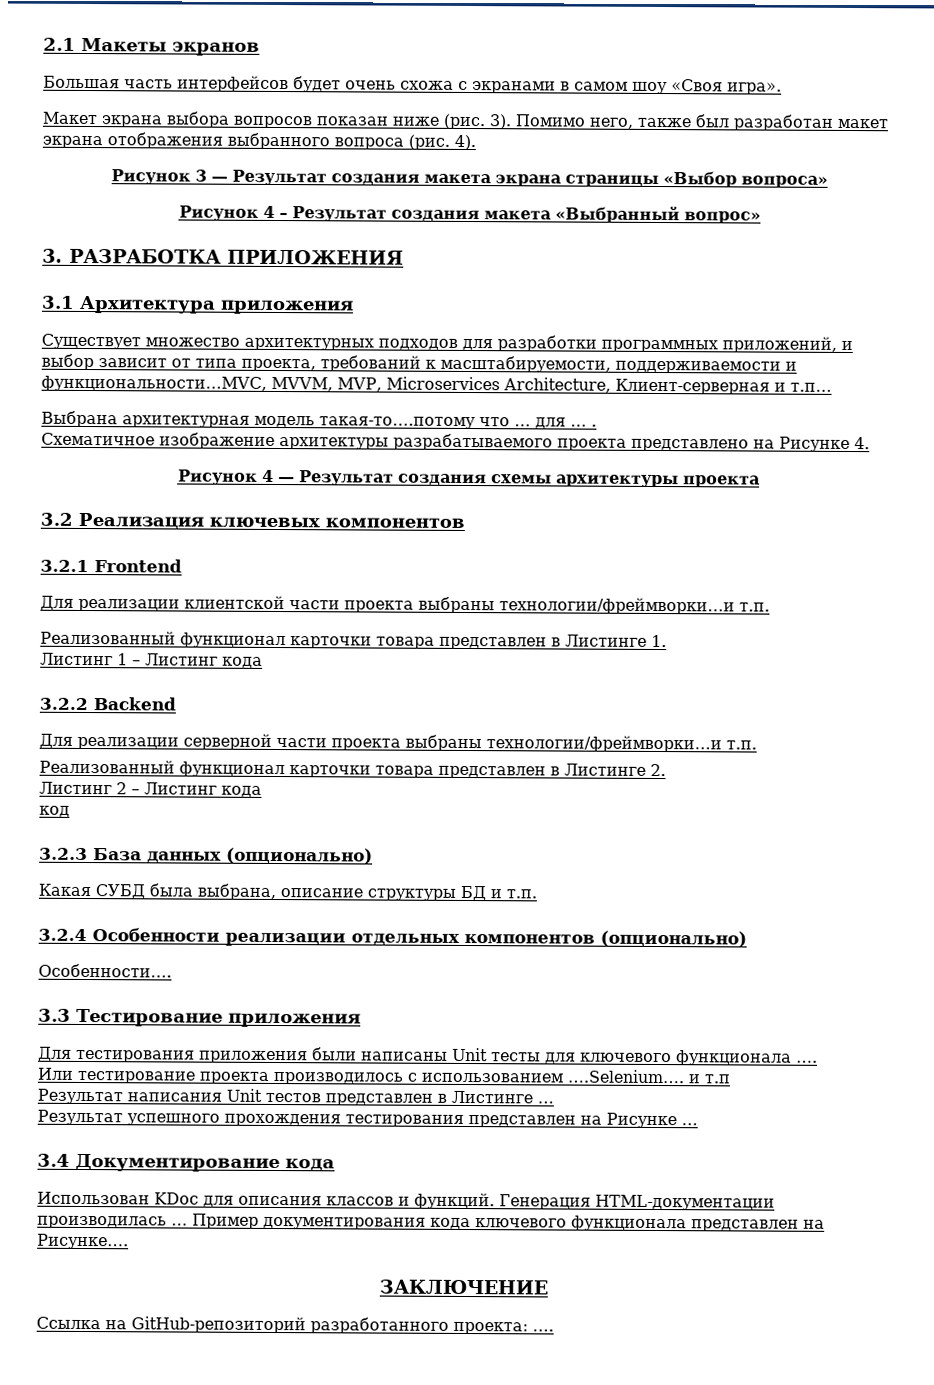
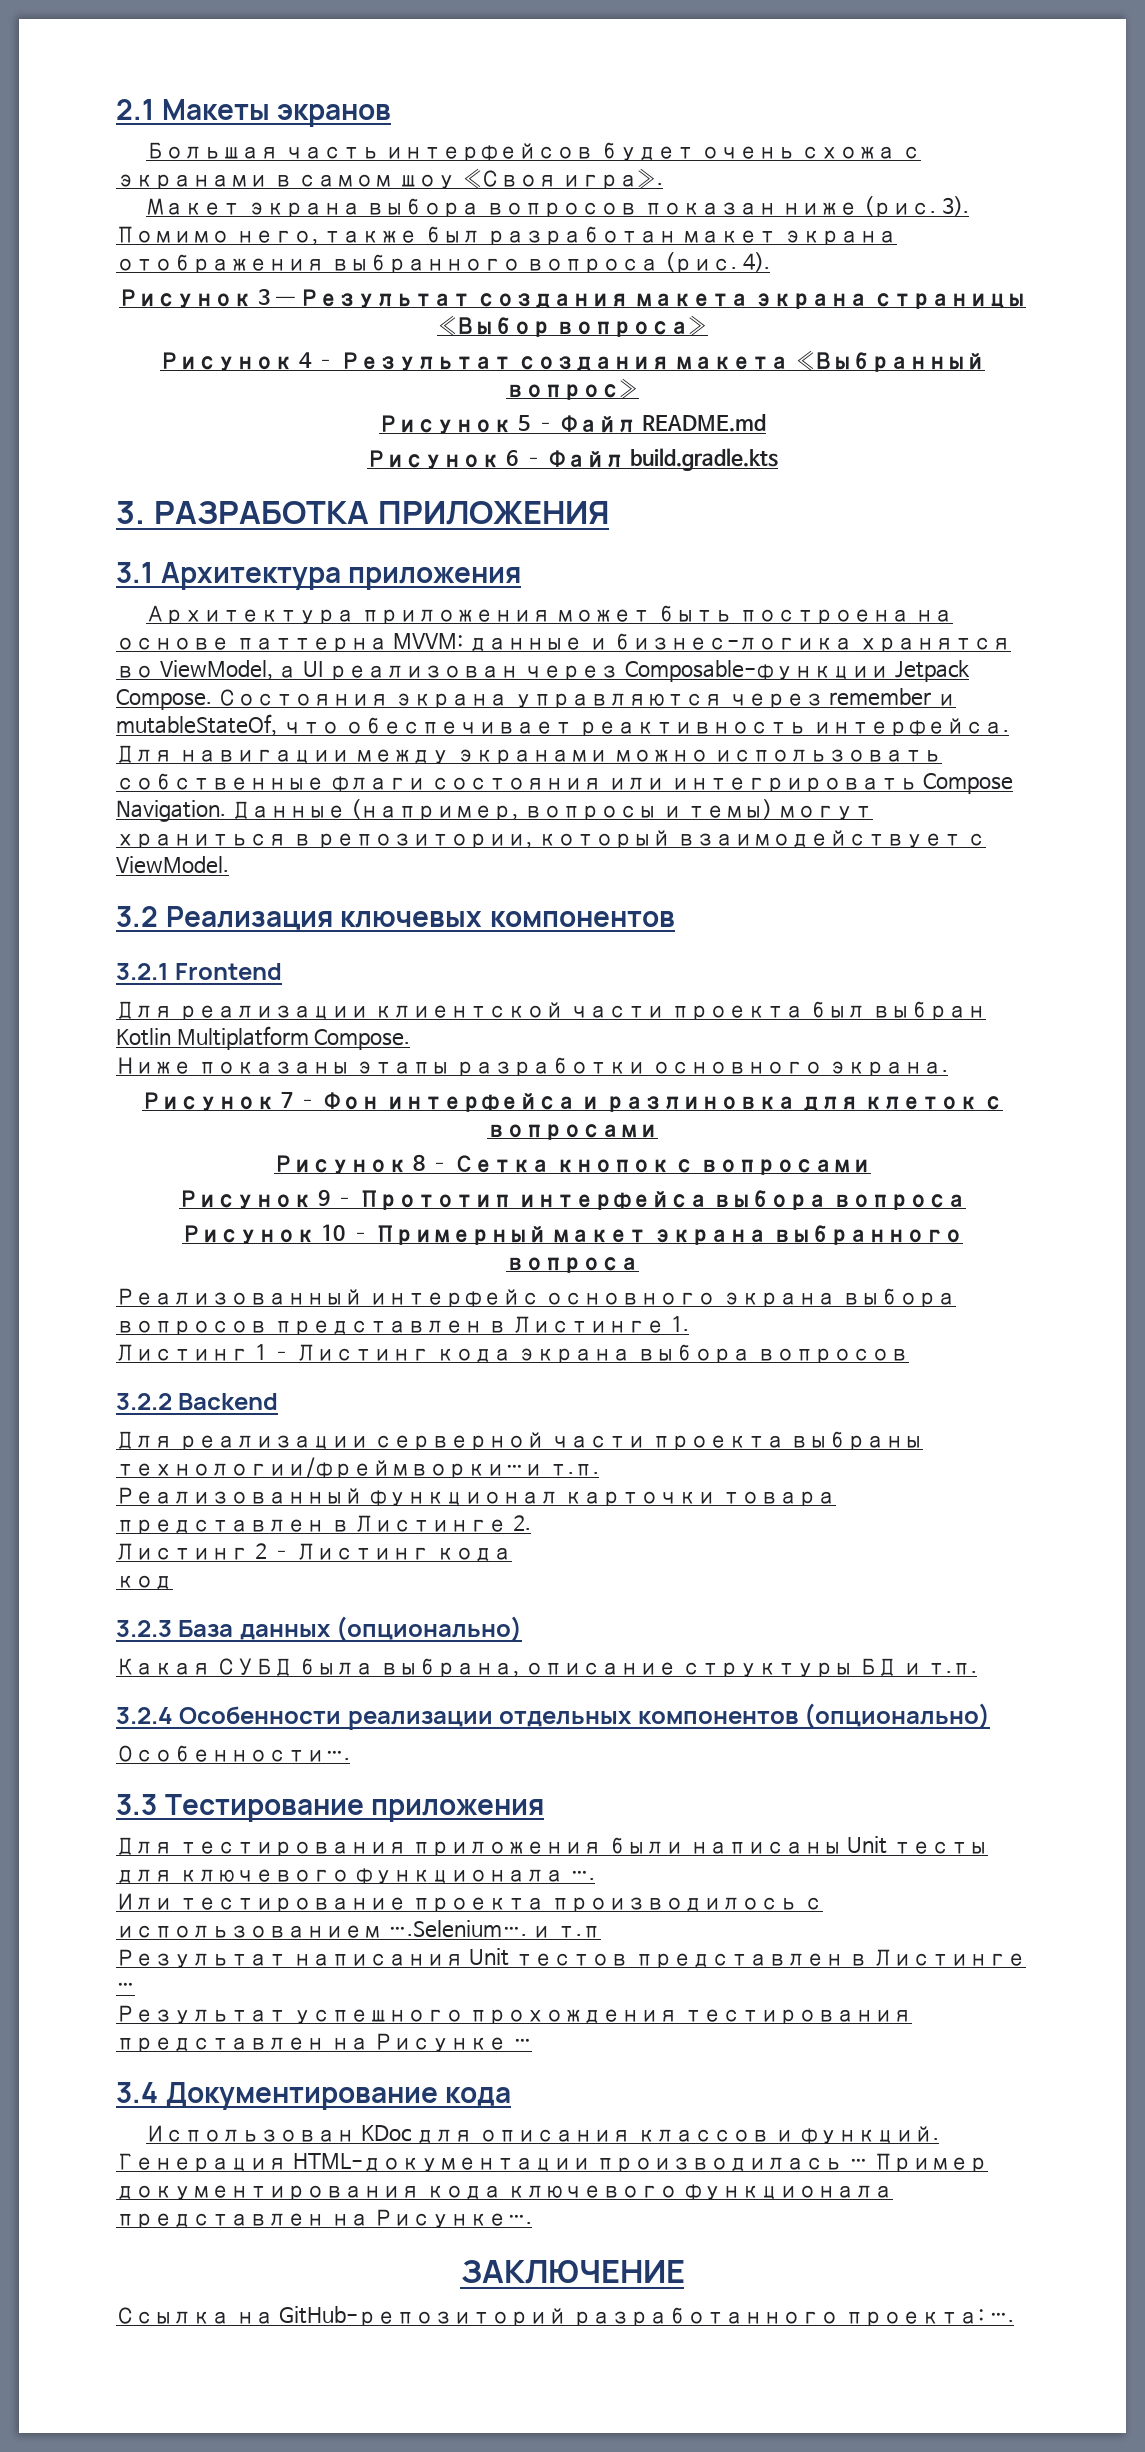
+ Рисунок 5 – Файл README.md
+ Рисунок 6 – Файл build.gradle.kts
- Существует множество архитектурных подходов для разработки программных приложений, и выбор зависит от типа проекта, требований к масштабируемости, поддерживаемости и функциональности…MVC, MVVM, MVP, Microservices Architecture, Клиент-серверная и т.п…
- Выбрана архитектурная модель такая-то….потому что … для … .
- Схематичное изображение архитектуры разрабатываемого проекта представлено на Рисунке 4.
- Рисунок 4 — Результат создания схемы архитектуры проекта
+ Архитектура приложения может быть построена на основе паттерна MVVM: данные и бизнес-логика хранятся во ViewModel, а UI реализован через Composable-функции Jetpack Compose. Состояния экрана управляются через remember и mutableStateOf, что обеспечивает реактивность интерфейса. Для навигации между экранами можно использовать собственные флаги состояния или интегрировать Compose Navigation. Данные (например, вопросы и темы) могут храниться в репозитории, который взаимодействует с ViewModel.
- Для реализации клиентской части проекта выбраны технологии/фреймворки…и т.п.
- Реализованный функционал карточки товара представлен в Листинге 1.
+ Для реализации клиентской части проекта был выбран Kotlin Multiplatform Compose.
+ Ниже показаны этапы разработки основного экрана.
+ Рисунок 7 – Фон интерфейса и разлиновка для клеток с вопросами
+ Рисунок 8 – Сетка кнопок с вопросами
+ Рисунок 9 – Прототип интерфейса выбора вопроса
+ Рисунок 10 – Примерный макет экрана выбранного вопроса
+ Реализованный интерфейс основного экрана выбора вопросов представлен в Листинге 1.
- Листинг 1 – Листинг кода
+ Листинг 1 – Листинг кода экрана выбора вопросов

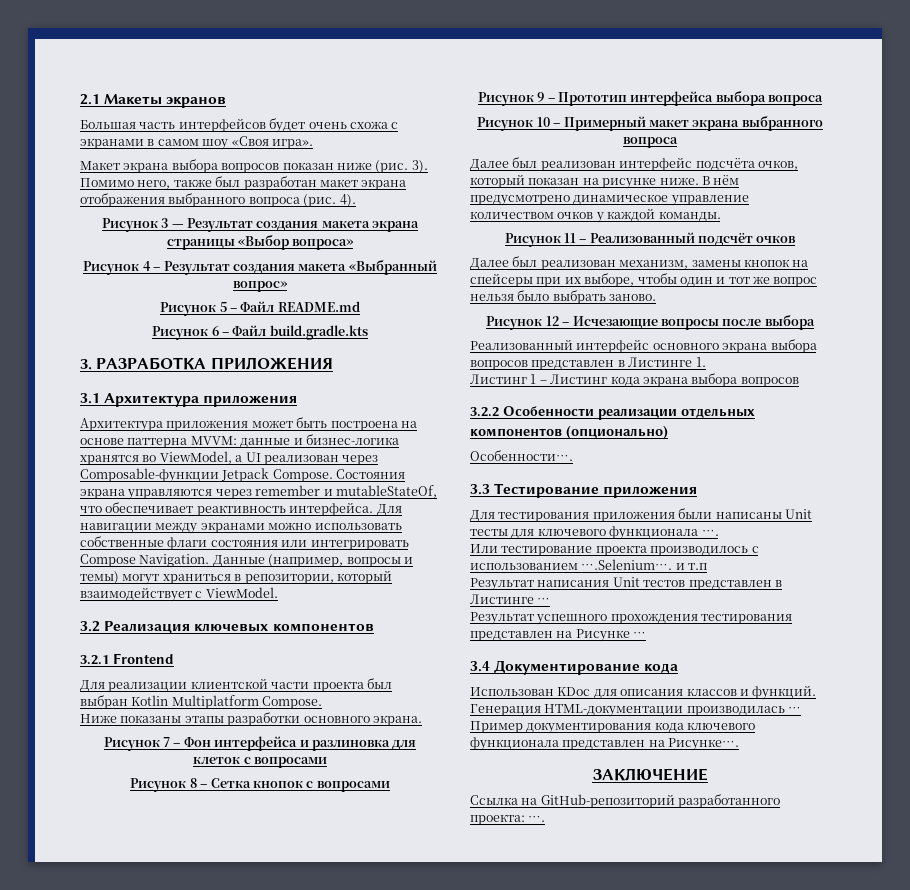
+ Далее был реализован интерфейс подсчёта очков, который показан на рисунке ниже. В нём предусмотрено динамическое управление количеством очков у каждой команды.
+ Рисунок 11 – Реализованный подсчёт очков
+ Далее был реализован механизм, замены кнопок на спейсеры при их выборе, чтобы один и тот же вопрос нельзя было выбрать заново.
+ Рисунок 12 – Исчезающие вопросы после выбора
- 3.2.2 Backend
- Для реализации серверной части проекта выбраны технологии/фреймворки…и т.п.
- Реализованный функционал карточки товара представлен в Листинге 2.
- Листинг 2 – Листинг кода
- код
- 3.2.3 База данных (опционально)
- Какая СУБД была выбрана, описание структуры БД и т.п.
- 3.2.4 Особенности реализации отдельных компонентов (опционально)
+ 3.2.2 Особенности реализации отдельных компонентов (опционально)

